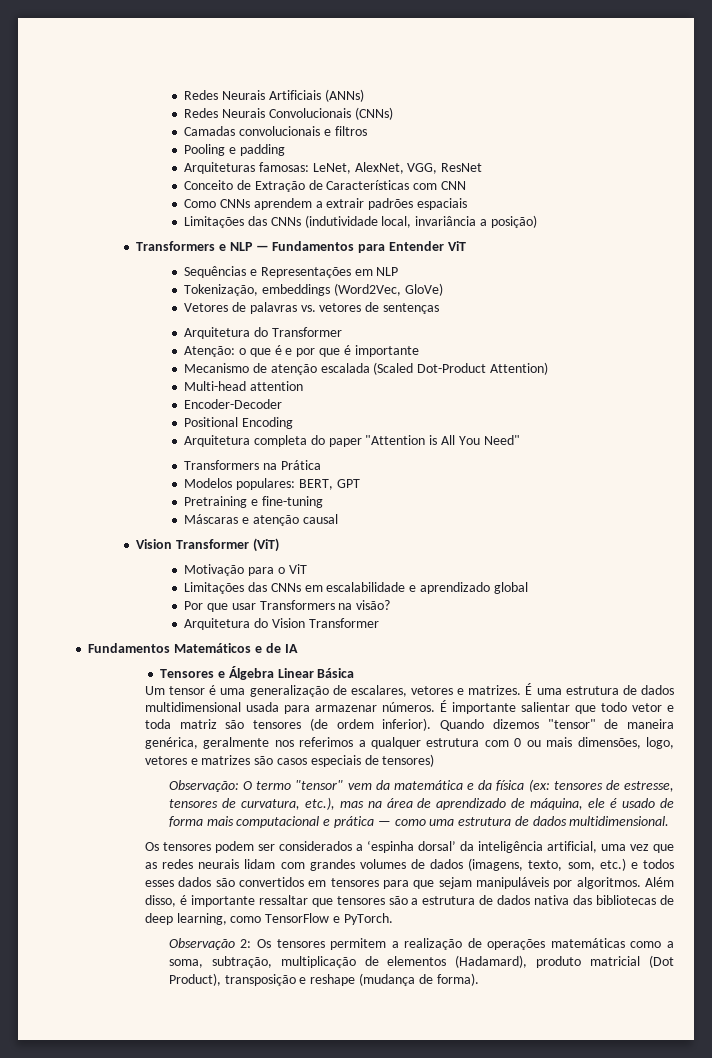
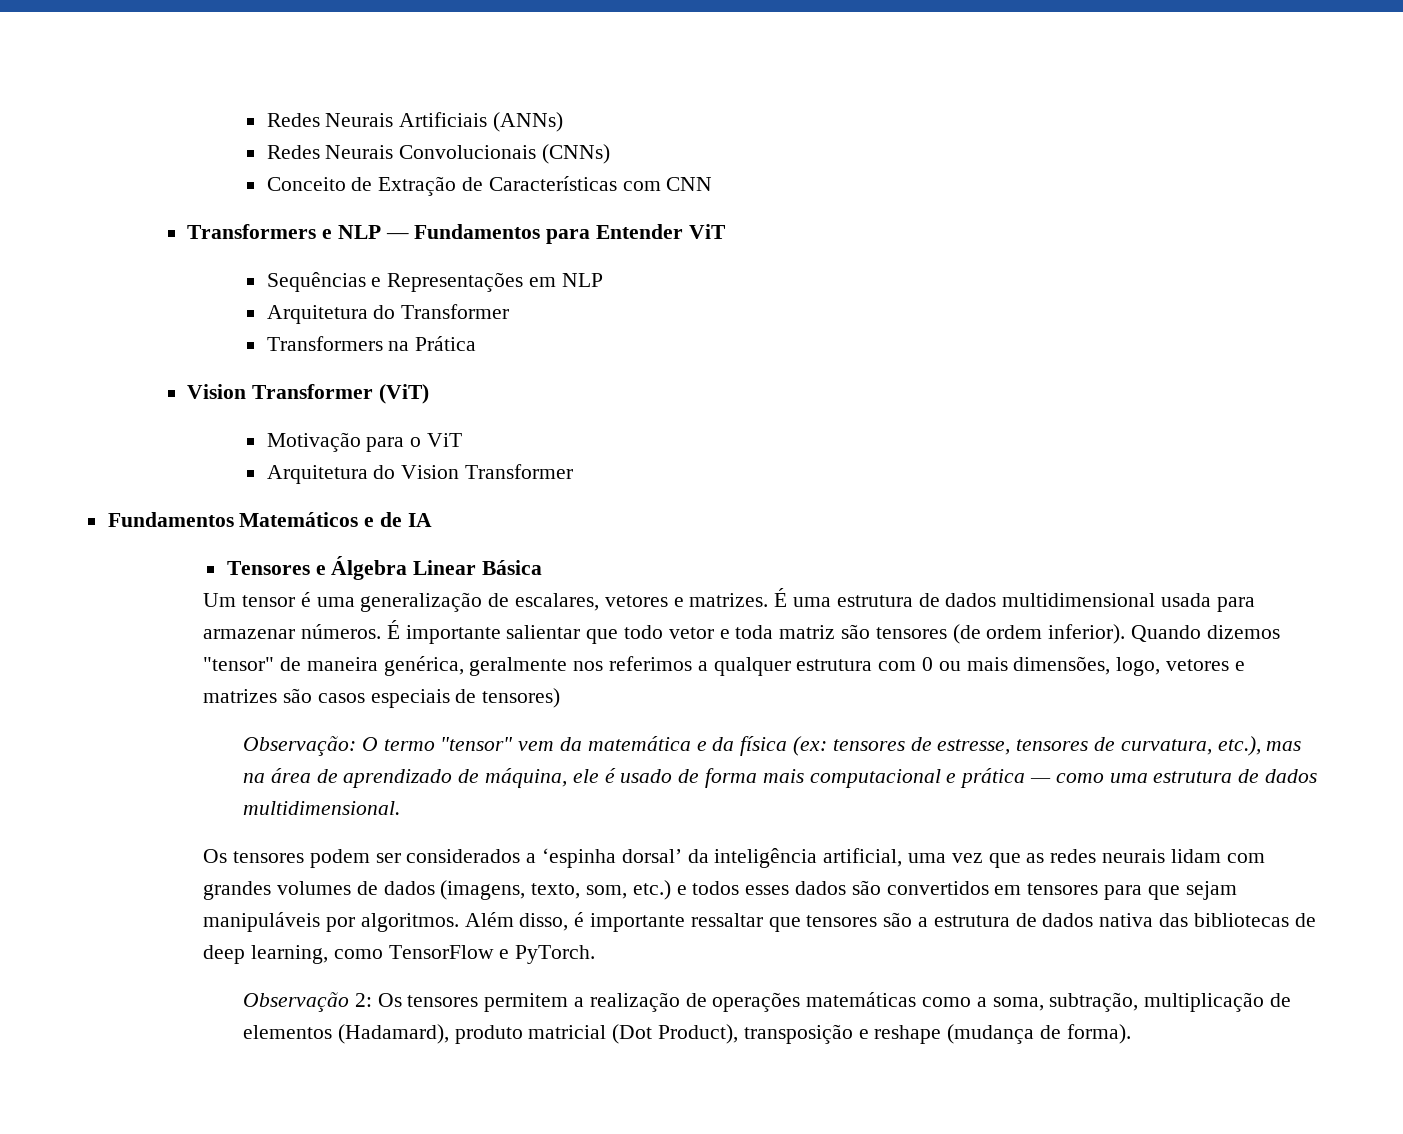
- Camadas convolucionais e filtros
- Pooling e padding
- Arquiteturas famosas: LeNet, AlexNet, VGG, ResNet
- Como CNNs aprendem a extrair padrões espaciais
- Limitações das CNNs (indutividade local, invariância a posição)
- Tokenização, embeddings (Word2Vec, GloVe)
- Vetores de palavras vs. vetores de sentenças
  Arquitetura do Transformer
- Atenção: o que é e por que é importante
- Mecanismo de atenção escalada (Scaled Dot-Product Attention)
- Multi-head attention
- Encoder-Decoder
- Positional Encoding
- Arquitetura completa do paper "Attention is All You Need"
  Transformers na Prática
- Modelos populares: BERT, GPT
- Pretraining e fine-tuning
- Máscaras e atenção causal
- Limitações das CNNs em escalabilidade e aprendizado global
- Por que usar Transformers na visão?

